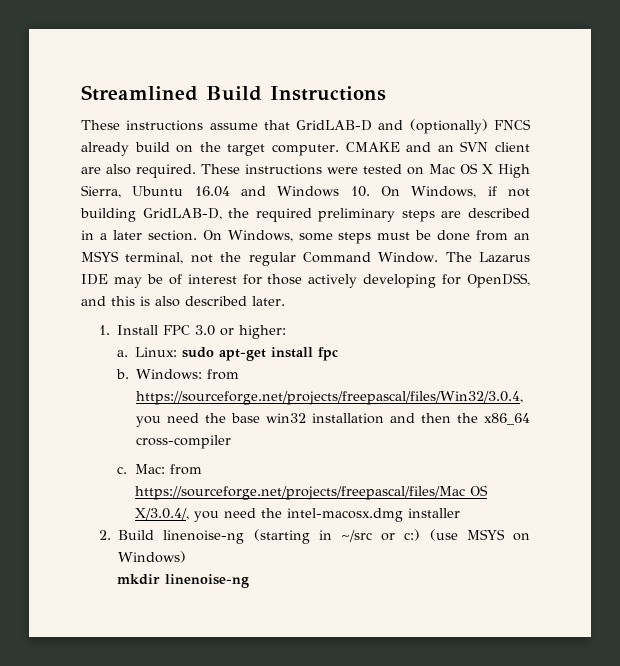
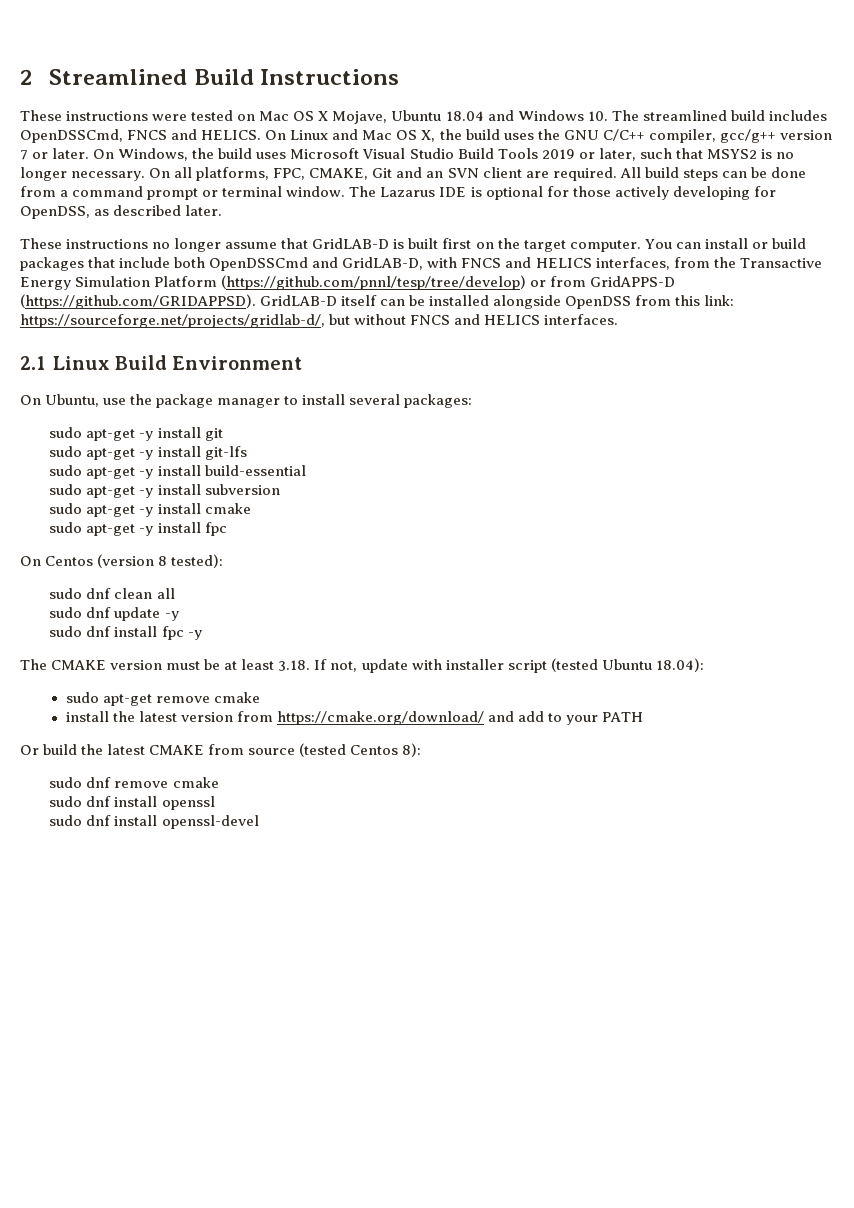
- Streamlined Build Instructions
+ 2 Streamlined Build Instructions
- These instructions assume that GridLAB-D and (optionally) FNCS already build on the target computer. CMAKE and an SVN client are also required. These instructions were tested on Mac OS X High Sierra, Ubuntu 16.04 and Windows 10. On Windows, if not building GridLAB-D, the required preliminary steps are described in a later section. On Windows, some steps must be done from an MSYS terminal, not the regular Command Window. The Lazarus IDE may be of interest for those actively developing for OpenDSS, and this is also described later.
- 1. Install FPC 3.0 or higher:
- a. Linux: sudo apt-get install fpc
- b. Windows: from https://sourceforge.net/projects/freepascal/files/Win32/3.0.4, you need the base win32 installation and then the x86_64 cross-compiler
- c. Mac: from https://sourceforge.net/projects/freepascal/files/Mac OS X/3.0.4/, you need the intel-macosx.dmg installer
- 2. Build linenoise-ng (starting in ~/src or c:) (use MSYS on Windows)
- mkdir linenoise-ng
+ These instructions were tested on Mac OS X Mojave, Ubuntu 18.04 and Windows 10. The streamlined build includes OpenDSSCmd, FNCS and HELICS. On Linux and Mac OS X, the build uses the GNU C/C++ compiler, gcc/g++ version 7 or later. On Windows, the build uses Microsoft Visual Studio Build Tools 2019 or later, such that MSYS2 is no longer necessary. On all platforms, FPC, CMAKE, Git and an SVN client are required. All build steps can be done from a command prompt or terminal window. The Lazarus IDE is optional for those actively developing for OpenDSS, as described later.
+ These instructions no longer assume that GridLAB-D is built first on the target computer. You can install or build packages that include both OpenDSSCmd and GridLAB-D, with FNCS and HELICS interfaces, from the Transactive Energy Simulation Platform (https://github.com/pnnl/tesp/tree/develop) or from GridAPPS-D (https://github.com/GRIDAPPSD). GridLAB-D itself can be installed alongside OpenDSS from this link: https://sourceforge.net/projects/gridlab-d/, but without FNCS and HELICS interfaces.
+ 2.1 Linux Build Environment
+ On Ubuntu, use the package manager to install several packages:
+ sudo apt-get -y install git
+ sudo apt-get -y install git-lfs
+ sudo apt-get -y install build-essential
+ sudo apt-get -y install subversion
+ sudo apt-get -y install cmake
+ sudo apt-get -y install fpc
+ On Centos (version 8 tested):
+ sudo dnf clean all
+ sudo dnf update -y
+ sudo dnf install fpc -y
+ The CMAKE version must be at least 3.18. If not, update with installer script (tested Ubuntu 18.04):
+ sudo apt-get remove cmake
+ install the latest version from https://cmake.org/download/ and add to your PATH
+ Or build the latest CMAKE from source (tested Centos 8):
+ sudo dnf remove cmake
+ sudo dnf install openssl
+ sudo dnf install openssl-devel

